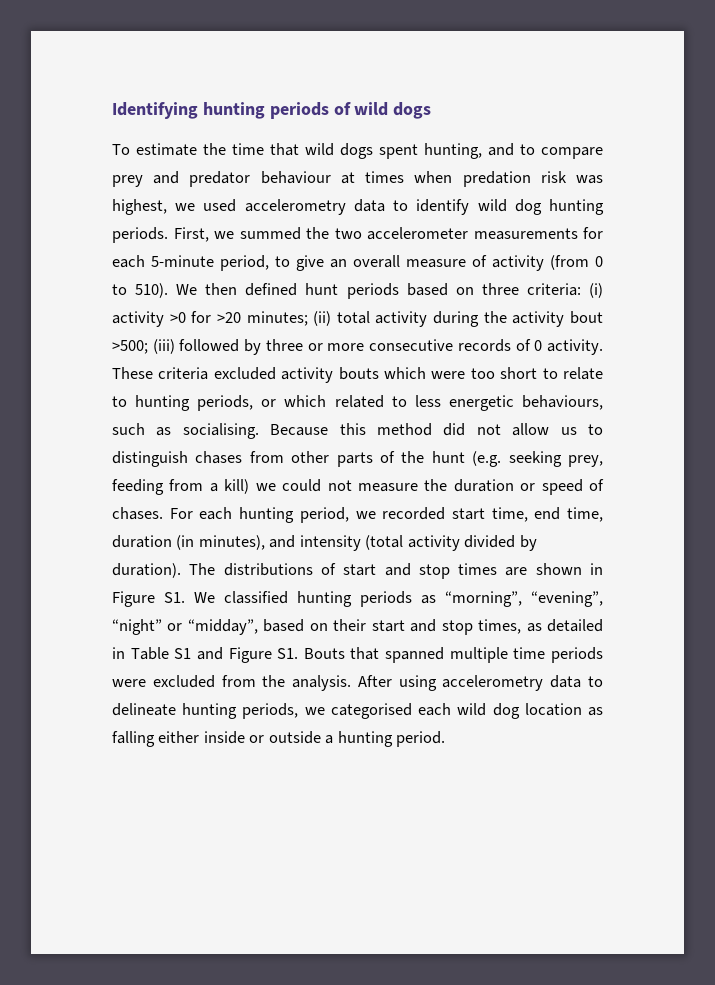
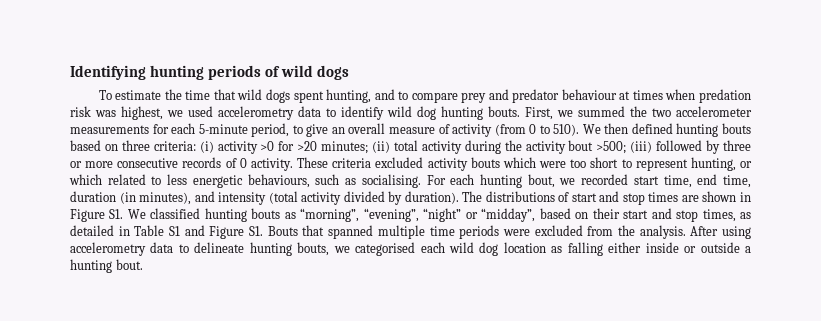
- To estimate the time that wild dogs spent hunting, and to compare prey and predator behaviour at times when predation risk was highest, we used accelerometry data to identify wild dog hunting periods.
+ To estimate the time that wild dogs spent hunting, and to compare prey and predator behaviour at times when predation risk was highest, we used accelerometry data to identify wild dog hunting bouts.
- We then defined hunt periods based on three criteria: (i) activity >0 for >20 minutes; (ii) total activity during the activity bout >500; (iii) followed by three or more consecutive records of 0 activity.
+ We then defined hunting bouts based on three criteria: (i) activity >0 for >20 minutes; (ii) total activity during the activity bout >500; (iii) followed by three or more consecutive records of 0 activity.
- These criteria excluded activity bouts which were too short to relate to hunting periods, or which related to less energetic behaviours, such as socialising.
+ These criteria excluded activity bouts which were too short to represent hunting, or which related to less energetic behaviours, such as socialising.
- Because this method did not allow us to distinguish chases from other parts of the hunt (e.g. seeking prey, feeding from a kill) we could not measure the duration or speed of chases.
- For each hunting period, we recorded start time, end time, duration (in minutes), and intensity (total activity divided by duration).
+ For each hunting bout, we recorded start time, end time, duration (in minutes), and intensity (total activity divided by duration).
- The distributions of start and stop times are shown in Figure S1. We classified hunting periods as “morning”, “evening”, “night” or “midday”, based on their start and stop times, as detailed in Table S1 and Figure S1. Bouts that spanned multiple time periods were excluded from the analysis.
+ The distributions of start and stop times are shown in Figure S1. We classified hunting bouts as “morning”, “evening”, “night” or “midday”, based on their start and stop times, as detailed in Table S1 and Figure S1. Bouts that spanned multiple time periods were excluded from the analysis.
- After using accelerometry data to delineate hunting periods, we categorised each wild dog location as falling either inside or outside a hunting period.
+ After using accelerometry data to delineate hunting bouts, we categorised each wild dog location as falling either inside or outside a hunting bout.

